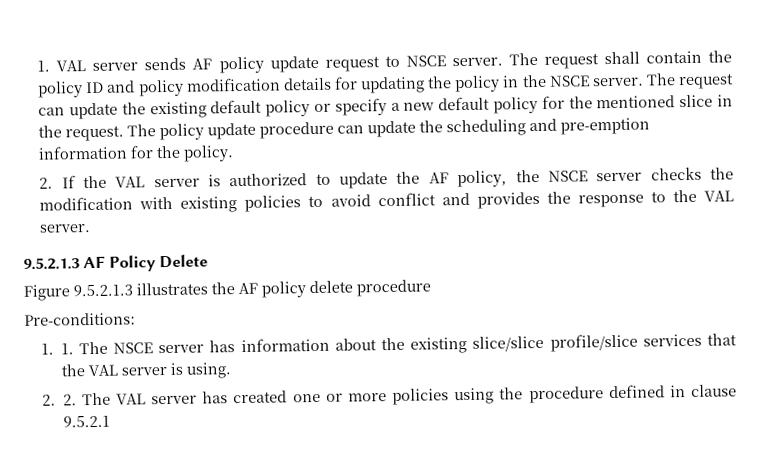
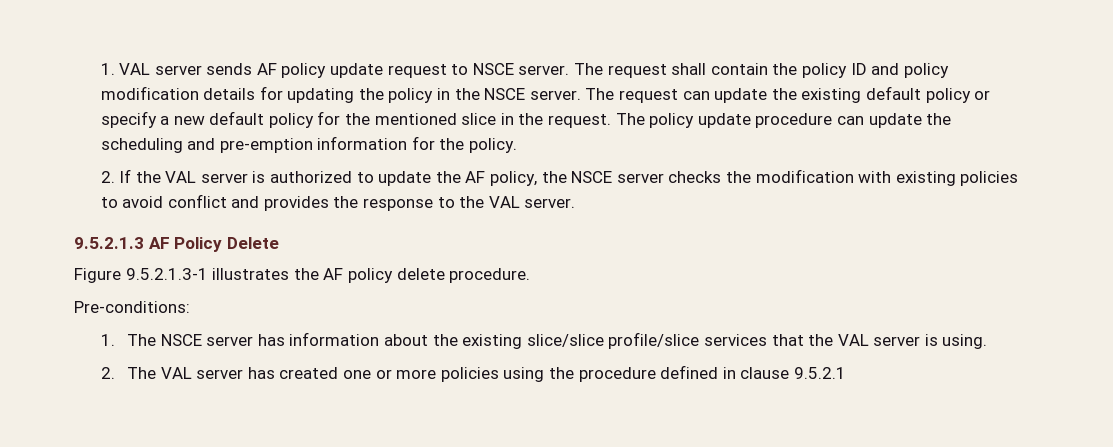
- Figure 9.5.2.1.3 illustrates the AF policy delete procedure
+ Figure 9.5.2.1.3-1 illustrates the AF policy delete procedure.
- 1. 1. The NSCE server has information about the existing slice/slice profile/slice services that the VAL server is using.
+ 1. The NSCE server has information about the existing slice/slice profile/slice services that the VAL server is using.
- 2. 2. The VAL server has created one or more policies using the procedure defined in clause 9.5.2.1
+ 2. The VAL server has created one or more policies using the procedure defined in clause 9.5.2.1

